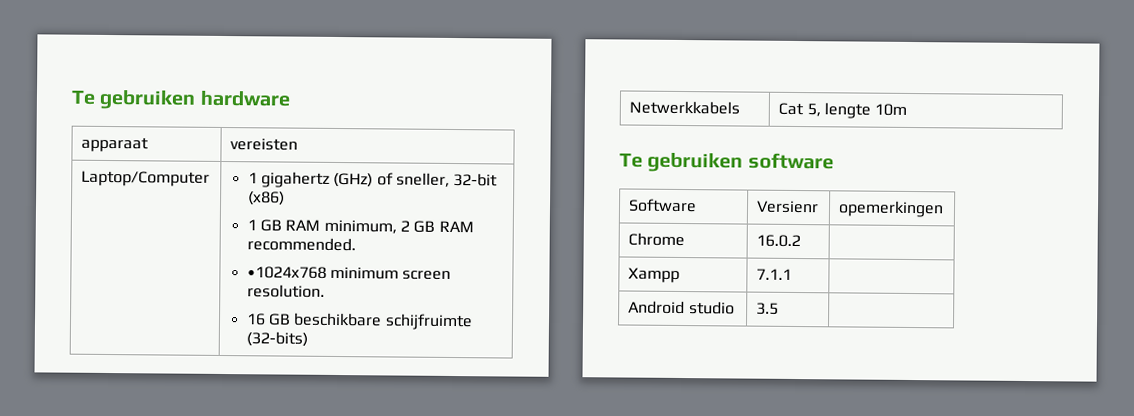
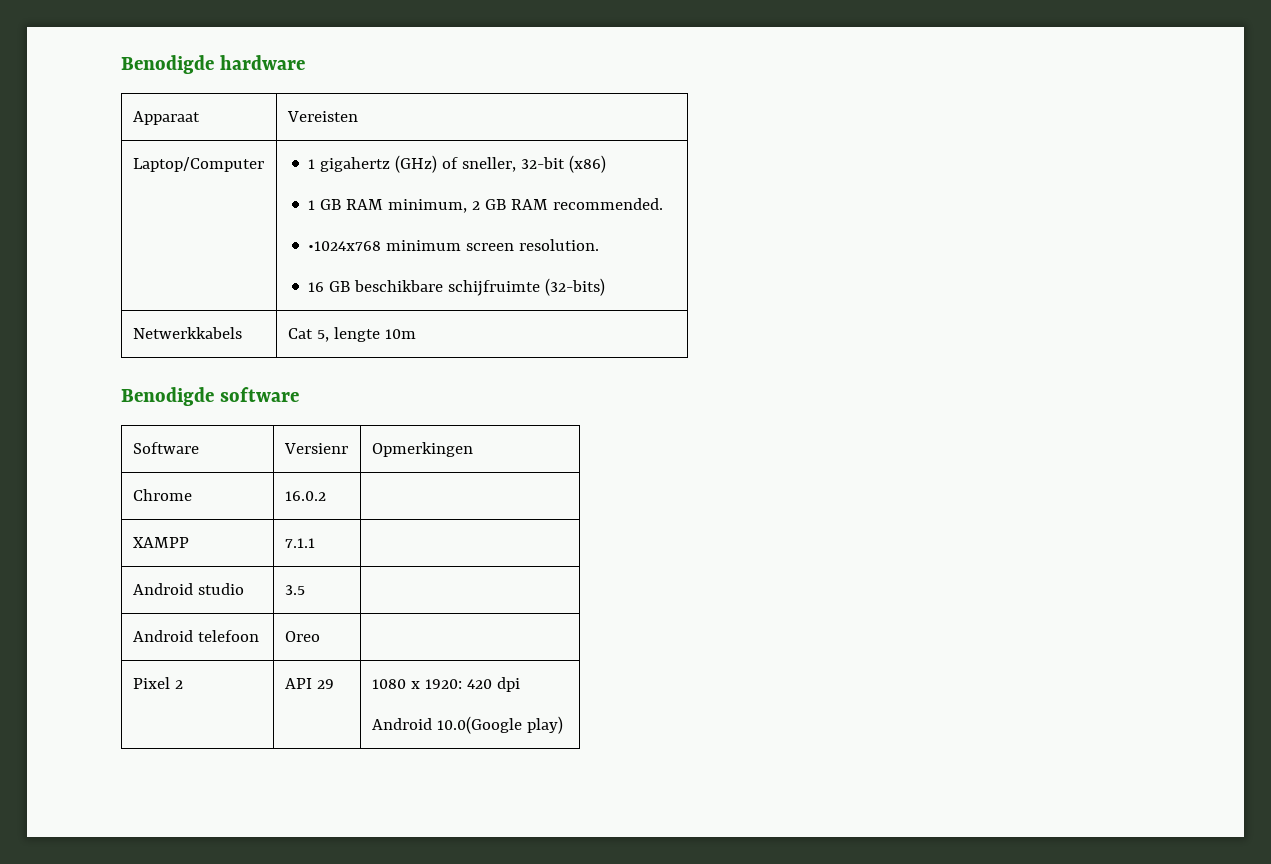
- Te gebruiken hardware
+ Benodigde hardware
- apparaat | vereisten
+ Apparaat | Vereisten
- Te gebruiken software
+ Benodigde software
- Software | Versienr | opemerkingen
+ Software | Versienr | Opmerkingen
- Xampp | 7.1.1 |
+ XAMPP | 7.1.1 |
+ Android telefoon | Oreo |
+ Pixel 2 | API 29 | 1080 x 1920: 420 dpi
+ Android 10.0(Google play)

